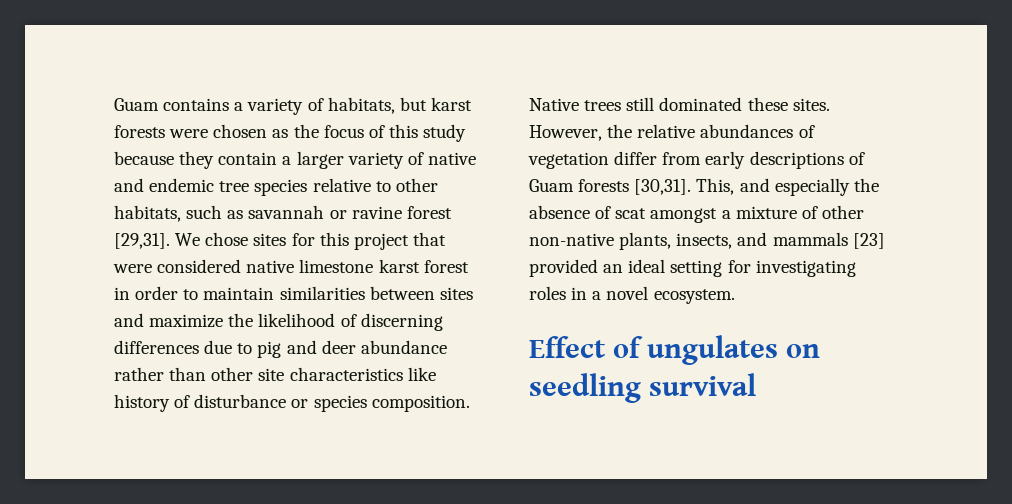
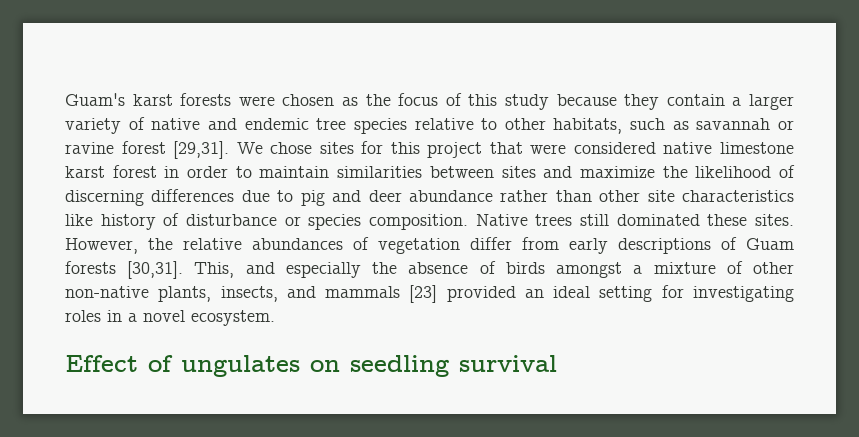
- Guam contains a variety of habitats, but karst forests were chosen as the focus of this study because they contain a larger variety of native and endemic tree species relative to other habitats, such as savannah or ravine forest [29,31].
+ Guam's karst forests were chosen as the focus of this study because they contain a larger variety of native and endemic tree species relative to other habitats, such as savannah or ravine forest [29,31].
- This, and especially the absence of scat amongst a mixture of other non-native plants, insects, and mammals [23] provided an ideal setting for investigating roles in a novel ecosystem.
+ This, and especially the absence of birds amongst a mixture of other non-native plants, insects, and mammals [23] provided an ideal setting for investigating roles in a novel ecosystem.

